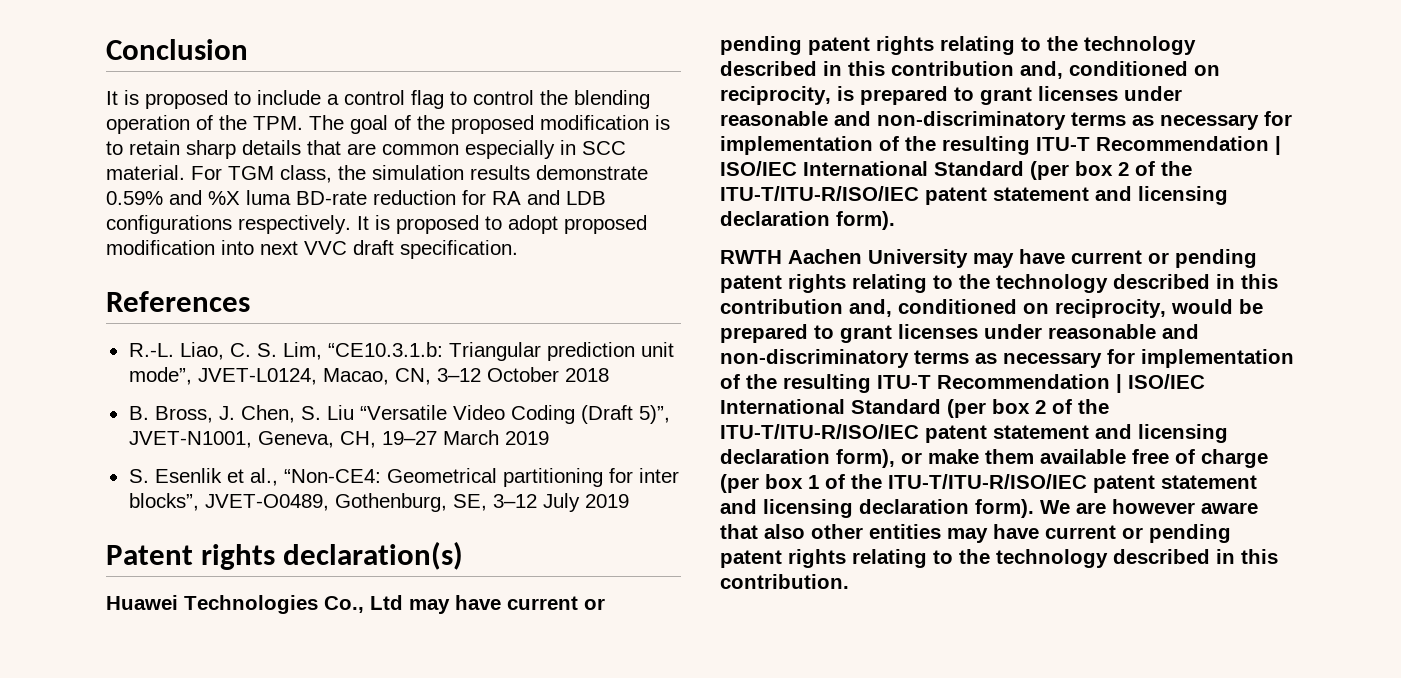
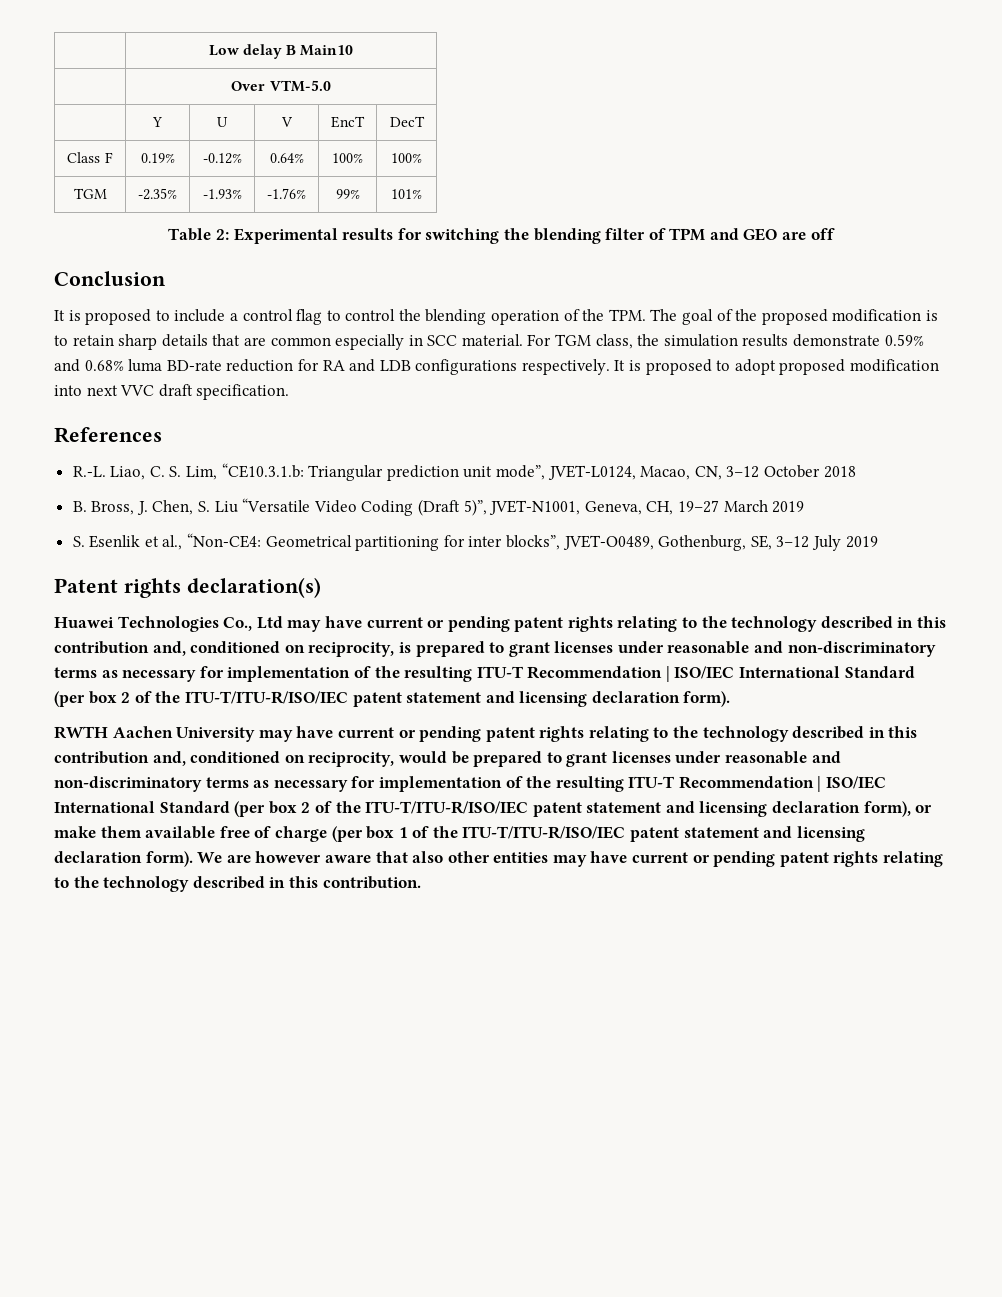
+ | Low delay B Main10
+ | Over VTM-5.0
+ | Y | U | V | EncT | DecT
+ Class F | 0.19% | -0.12% | 0.64% | 100% | 100%
+ TGM | -2.35% | -1.93% | -1.76% | 99% | 101%
+ Table 2: Experimental results for switching the blending filter of TPM and GEO are off
- For TGM class, the simulation results demonstrate 0.59% and %X luma BD-rate reduction for RA and LDB configurations respectively.
+ For TGM class, the simulation results demonstrate 0.59% and 0.68% luma BD-rate reduction for RA and LDB configurations respectively.

